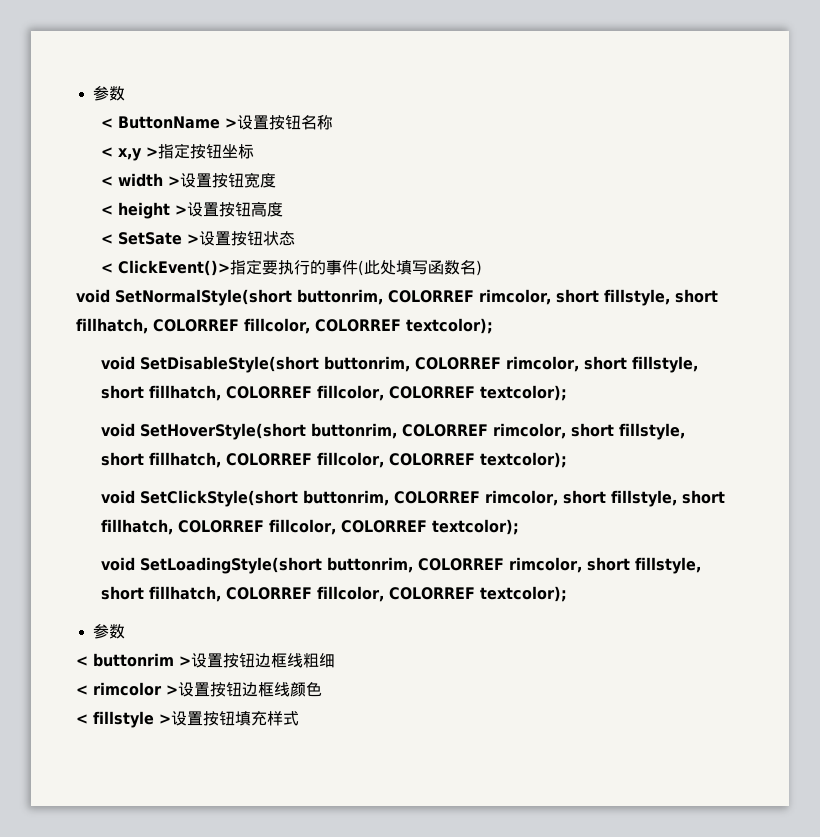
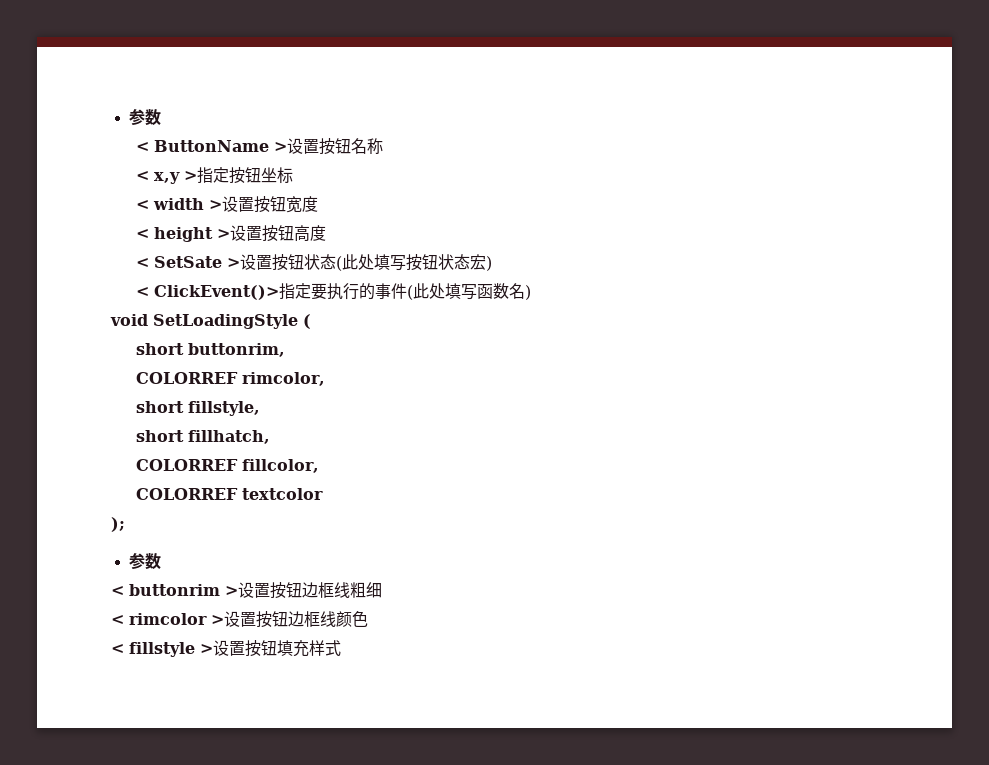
- < SetSate >设置按钮状态
+ < SetSate >设置按钮状态(此处填写按钮状态宏)
- void SetNormalStyle(short buttonrim, COLORREF rimcolor, short fillstyle, short fillhatch, COLORREF fillcolor, COLORREF textcolor);
- void SetDisableStyle(short buttonrim, COLORREF rimcolor, short fillstyle, short fillhatch, COLORREF fillcolor, COLORREF textcolor);
- void SetHoverStyle(short buttonrim, COLORREF rimcolor, short fillstyle, short fillhatch, COLORREF fillcolor, COLORREF textcolor);
- void SetClickStyle(short buttonrim, COLORREF rimcolor, short fillstyle, short fillhatch, COLORREF fillcolor, COLORREF textcolor);
- void SetLoadingStyle(short buttonrim, COLORREF rimcolor, short fillstyle, short fillhatch, COLORREF fillcolor, COLORREF textcolor);
+ void SetLoadingStyle (
+ short buttonrim,
+ COLORREF rimcolor,
+ short fillstyle,
+ short fillhatch,
+ COLORREF fillcolor,
+ COLORREF textcolor
+ );

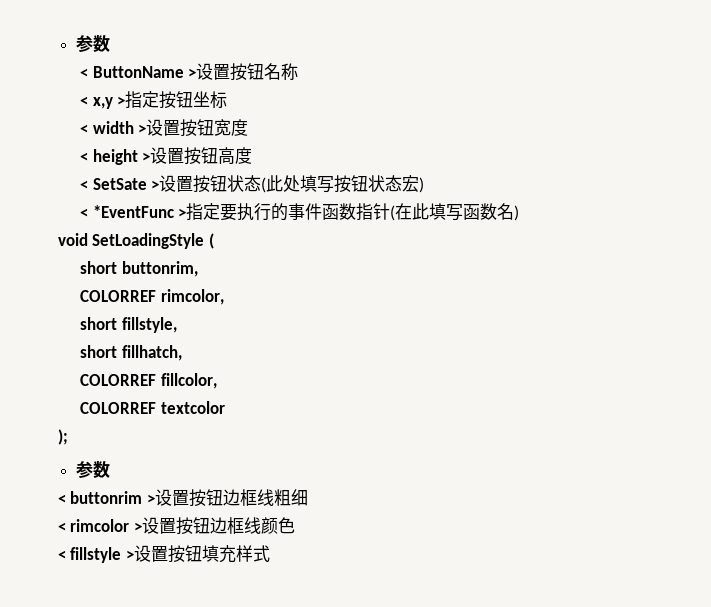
- < ClickEvent()>指定要执行的事件(此处填写函数名)
+ < *EventFunc >指定要执行的事件函数指针(在此填写函数名)

